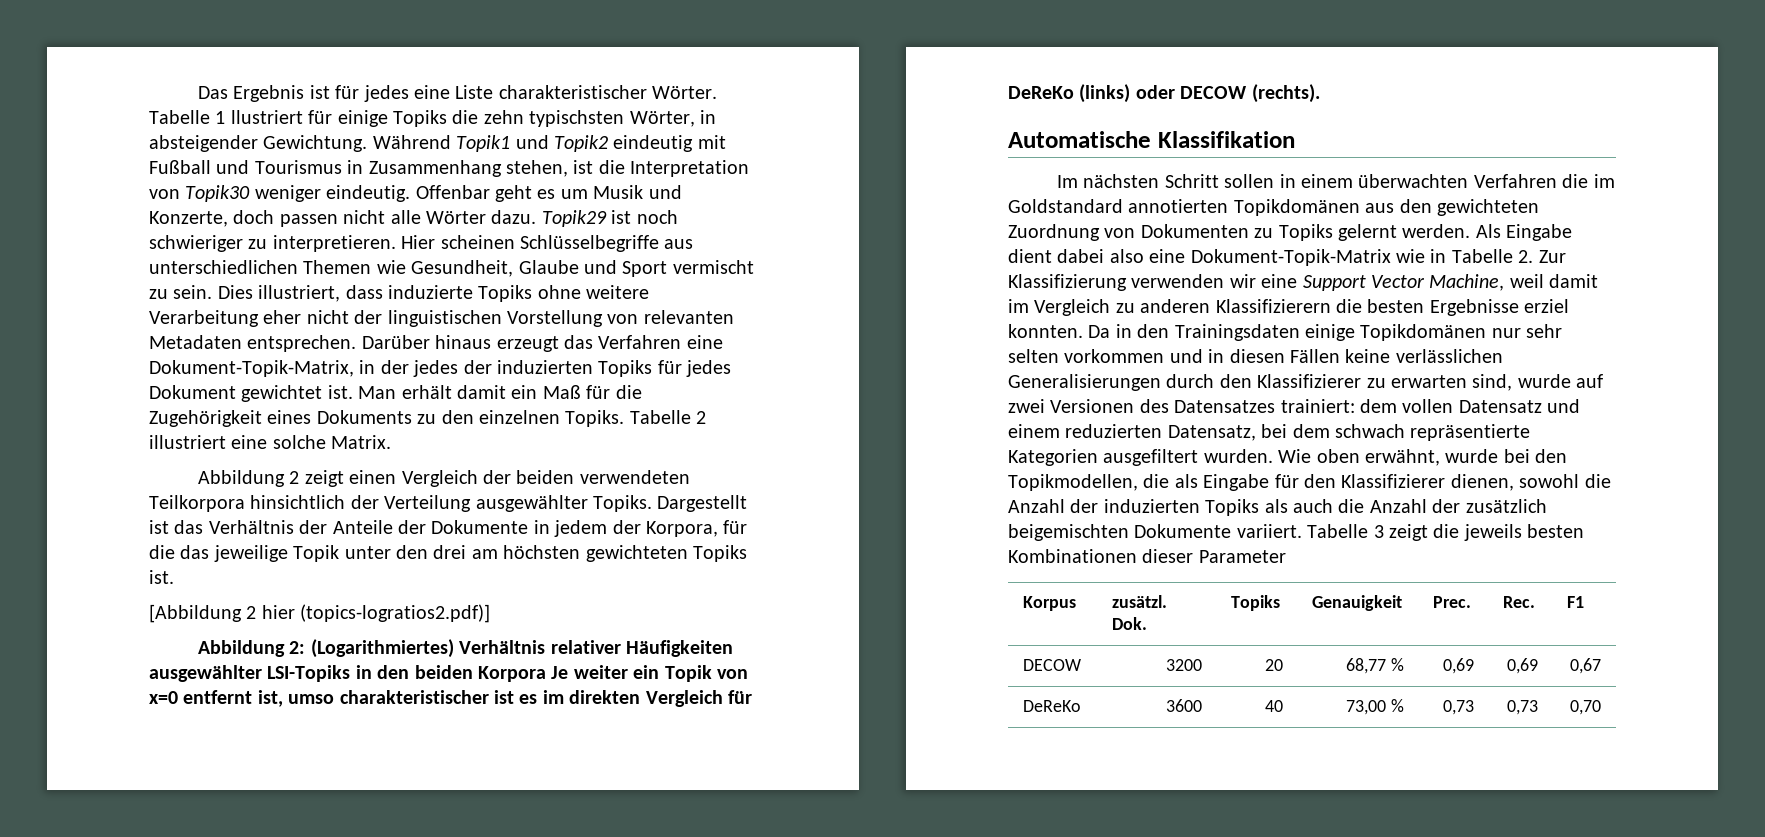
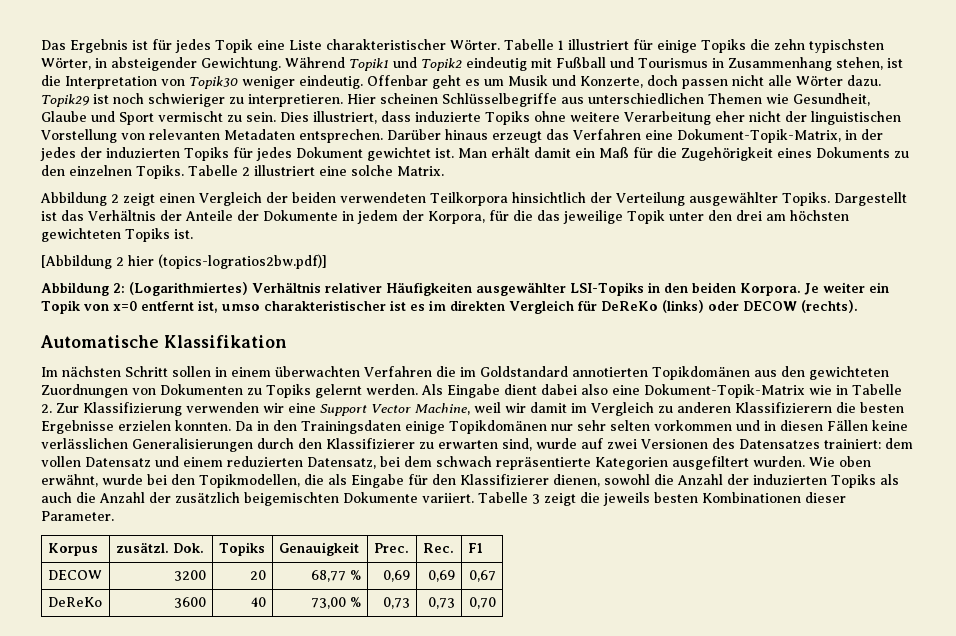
- Das Ergebnis ist für jedes eine Liste charakteristischer Wörter.
+ Das Ergebnis ist für jedes Topik eine Liste charakteristischer Wörter.
- Tabelle 1 llustriert für einige Topiks die zehn typischsten Wörter, in absteigender Gewichtung.
+ Tabelle 1 illustriert für einige Topiks die zehn typischsten Wörter, in absteigender Gewichtung.
- [Abbildung 2 hier (topics-logratios2.pdf)]
+ [Abbildung 2 hier (topics-logratios2bw.pdf)]
- Abbildung 2: (Logarithmiertes) Verhältnis relativer Häufigkeiten ausgewählter LSI-Topiks in den beiden Korpora Je weiter ein Topik von x=0 entfernt ist, umso charakteristischer ist es im direkten Vergleich für DeReKo (links) oder DECOW (rechts).
+ Abbildung 2: (Logarithmiertes) Verhältnis relativer Häufigkeiten ausgewählter LSI-Topiks in den beiden Korpora. Je weiter ein Topik von x=0 entfernt ist, umso charakteristischer ist es im direkten Vergleich für DeReKo (links) oder DECOW (rechts).
- Im nächsten Schritt sollen in einem überwachten Verfahren die im Goldstandard annotierten Topikdomänen aus den gewichteten Zuordnung von Dokumenten zu Topiks gelernt werden.
+ Im nächsten Schritt sollen in einem überwachten Verfahren die im Goldstandard annotierten Topikdomänen aus den gewichteten Zuordnungen von Dokumenten zu Topiks gelernt werden.
- Als Eingabe dient dabei also eine Dokument-Topik-Matrix wie in Tabelle 2. Zur Klassifizierung verwenden wir eine Support Vector Machine, weil damit im Vergleich zu anderen Klassifizierern die besten Ergebnisse erziel konnten.
+ Als Eingabe dient dabei also eine Dokument-Topik-Matrix wie in Tabelle 2. Zur Klassifizierung verwenden wir eine Support Vector Machine, weil wir damit im Vergleich zu anderen Klassifizierern die besten Ergebnisse erzielen konnten.
- Tabelle 3 zeigt die jeweils besten Kombinationen dieser Parameter
+ Tabelle 3 zeigt die jeweils besten Kombinationen dieser Parameter.

